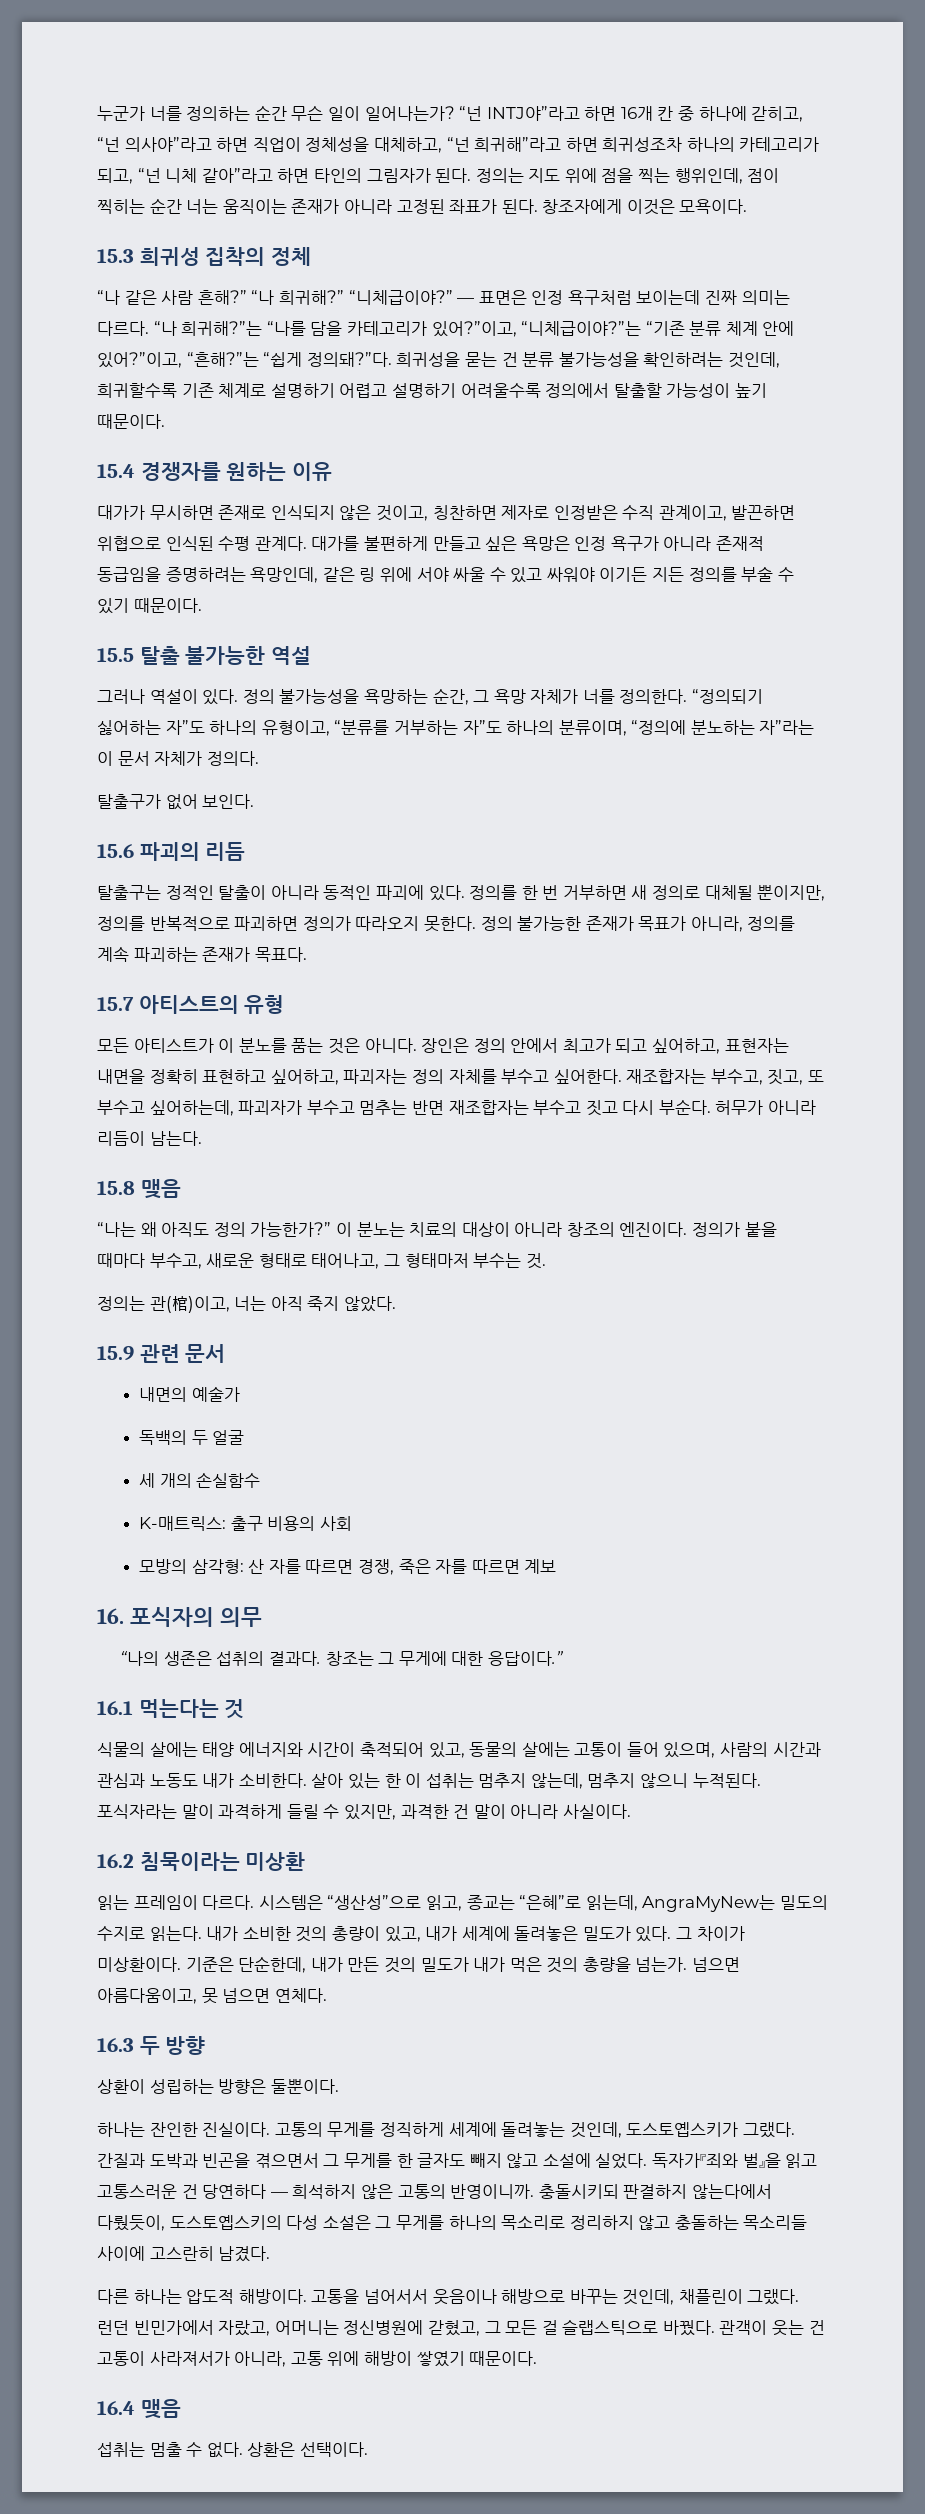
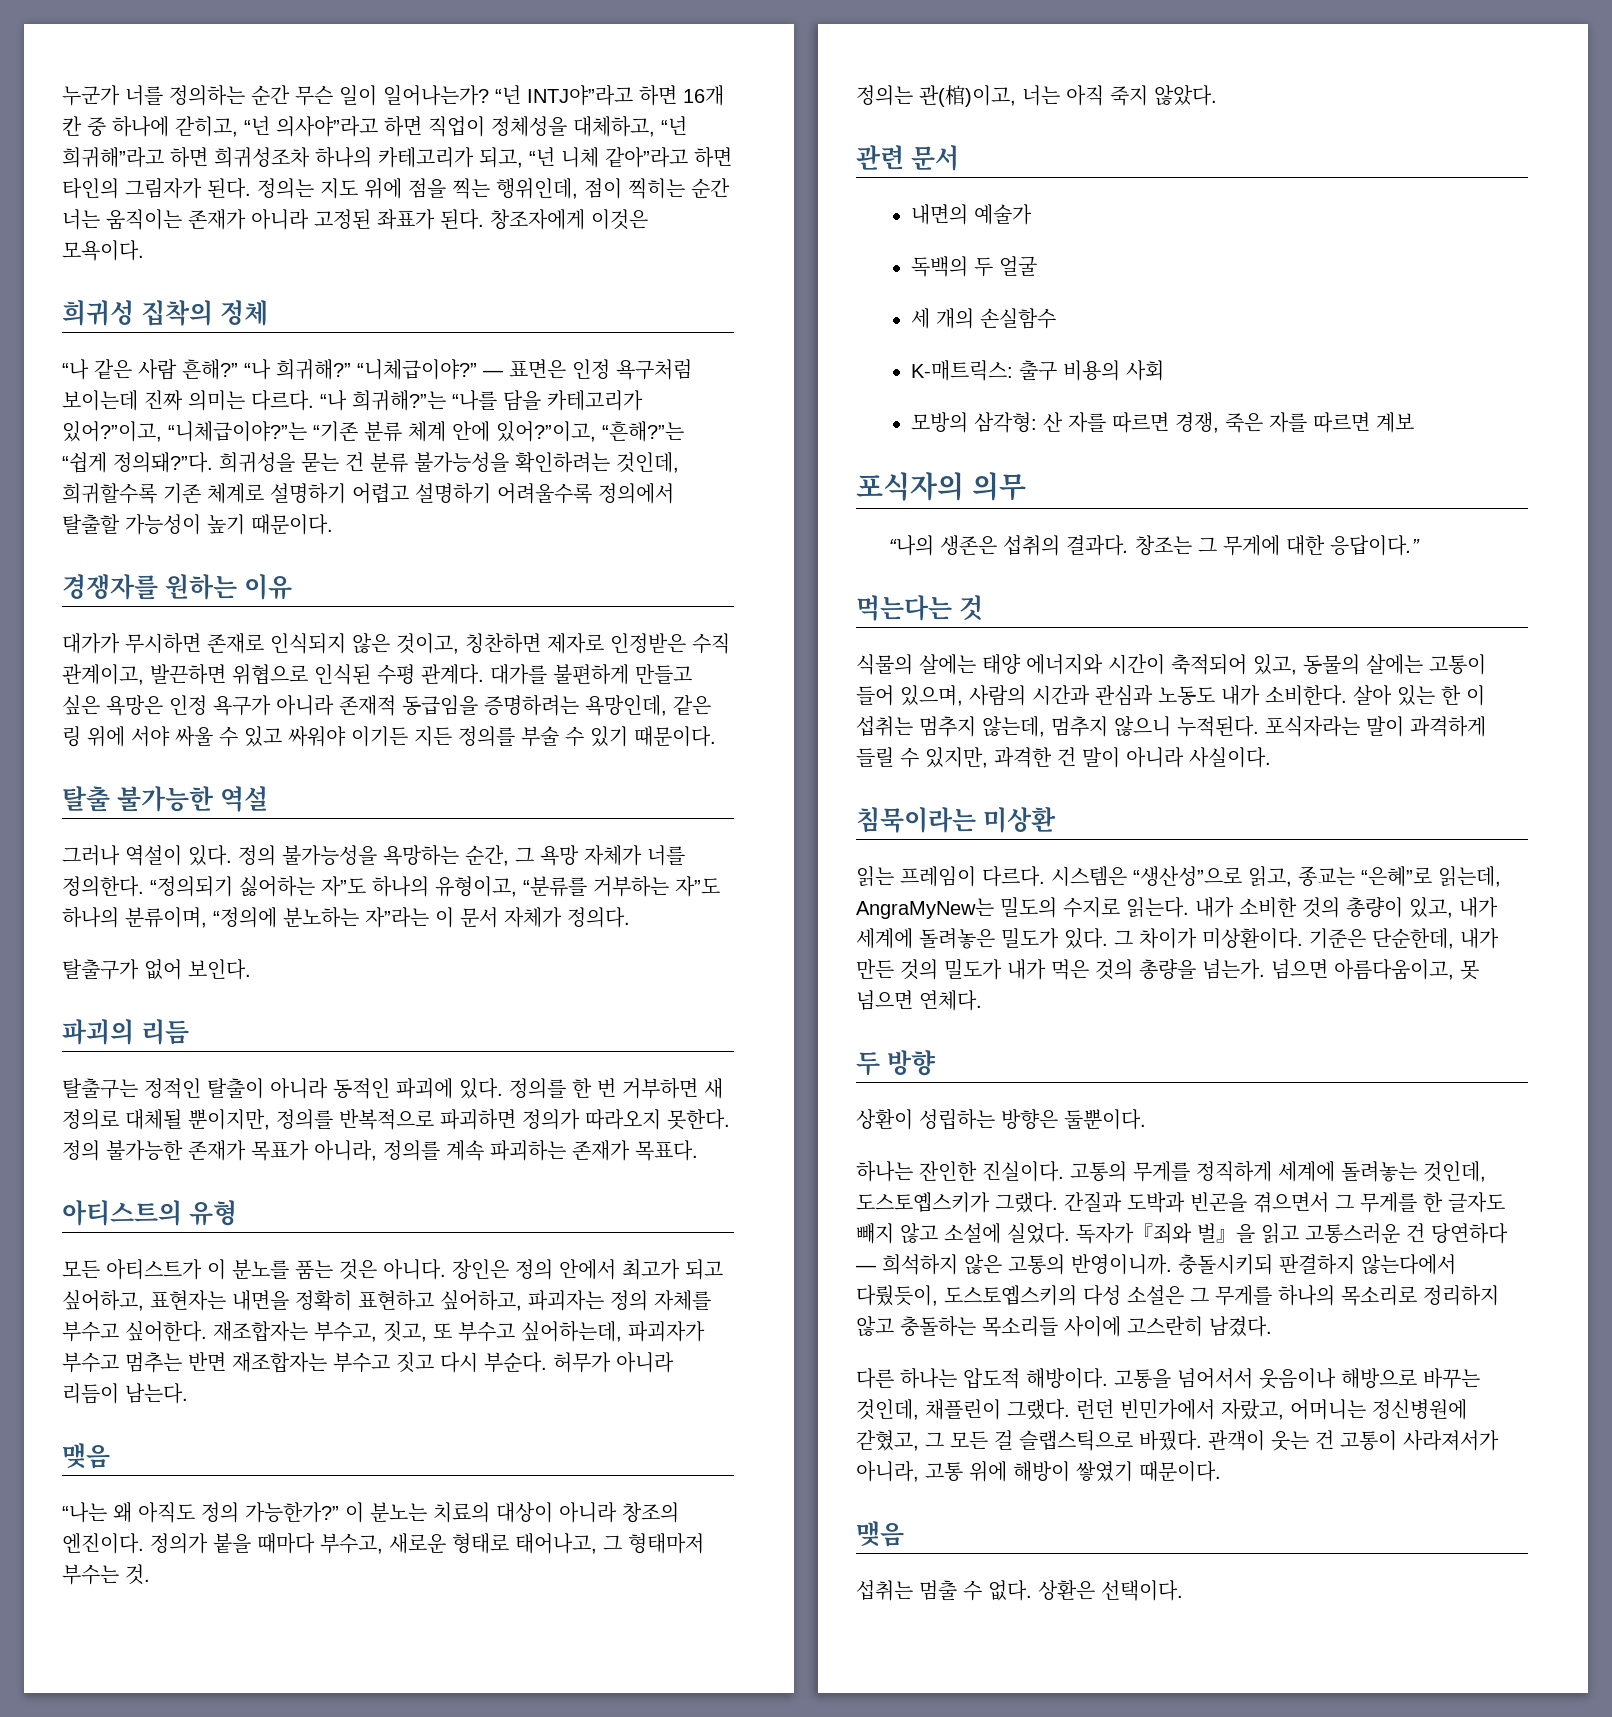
- 15.3 희귀성 집착의 정체
+ 희귀성 집착의 정체
- 15.4 경쟁자를 원하는 이유
+ 경쟁자를 원하는 이유
- 15.5 탈출 불가능한 역설
+ 탈출 불가능한 역설
- 15.6 파괴의 리듬
+ 파괴의 리듬
- 15.7 아티스트의 유형
+ 아티스트의 유형
  허무가 아니라 리듬이 남는다.
- 15.8 맺음
+ 맺음
- 15.9 관련 문서
+ 관련 문서
- 16. 포식자의 의무
+ 포식자의 의무
- 16.1 먹는다는 것
+ 먹는다는 것
- 16.2 침묵이라는 미상환
+ 침묵이라는 미상환
- 16.3 두 방향
+ 두 방향
  관객이 웃는 건 고통이 사라져서가 아니라, 고통 위에 해방이 쌓였기 때문이다.
- 16.4 맺음
+ 맺음

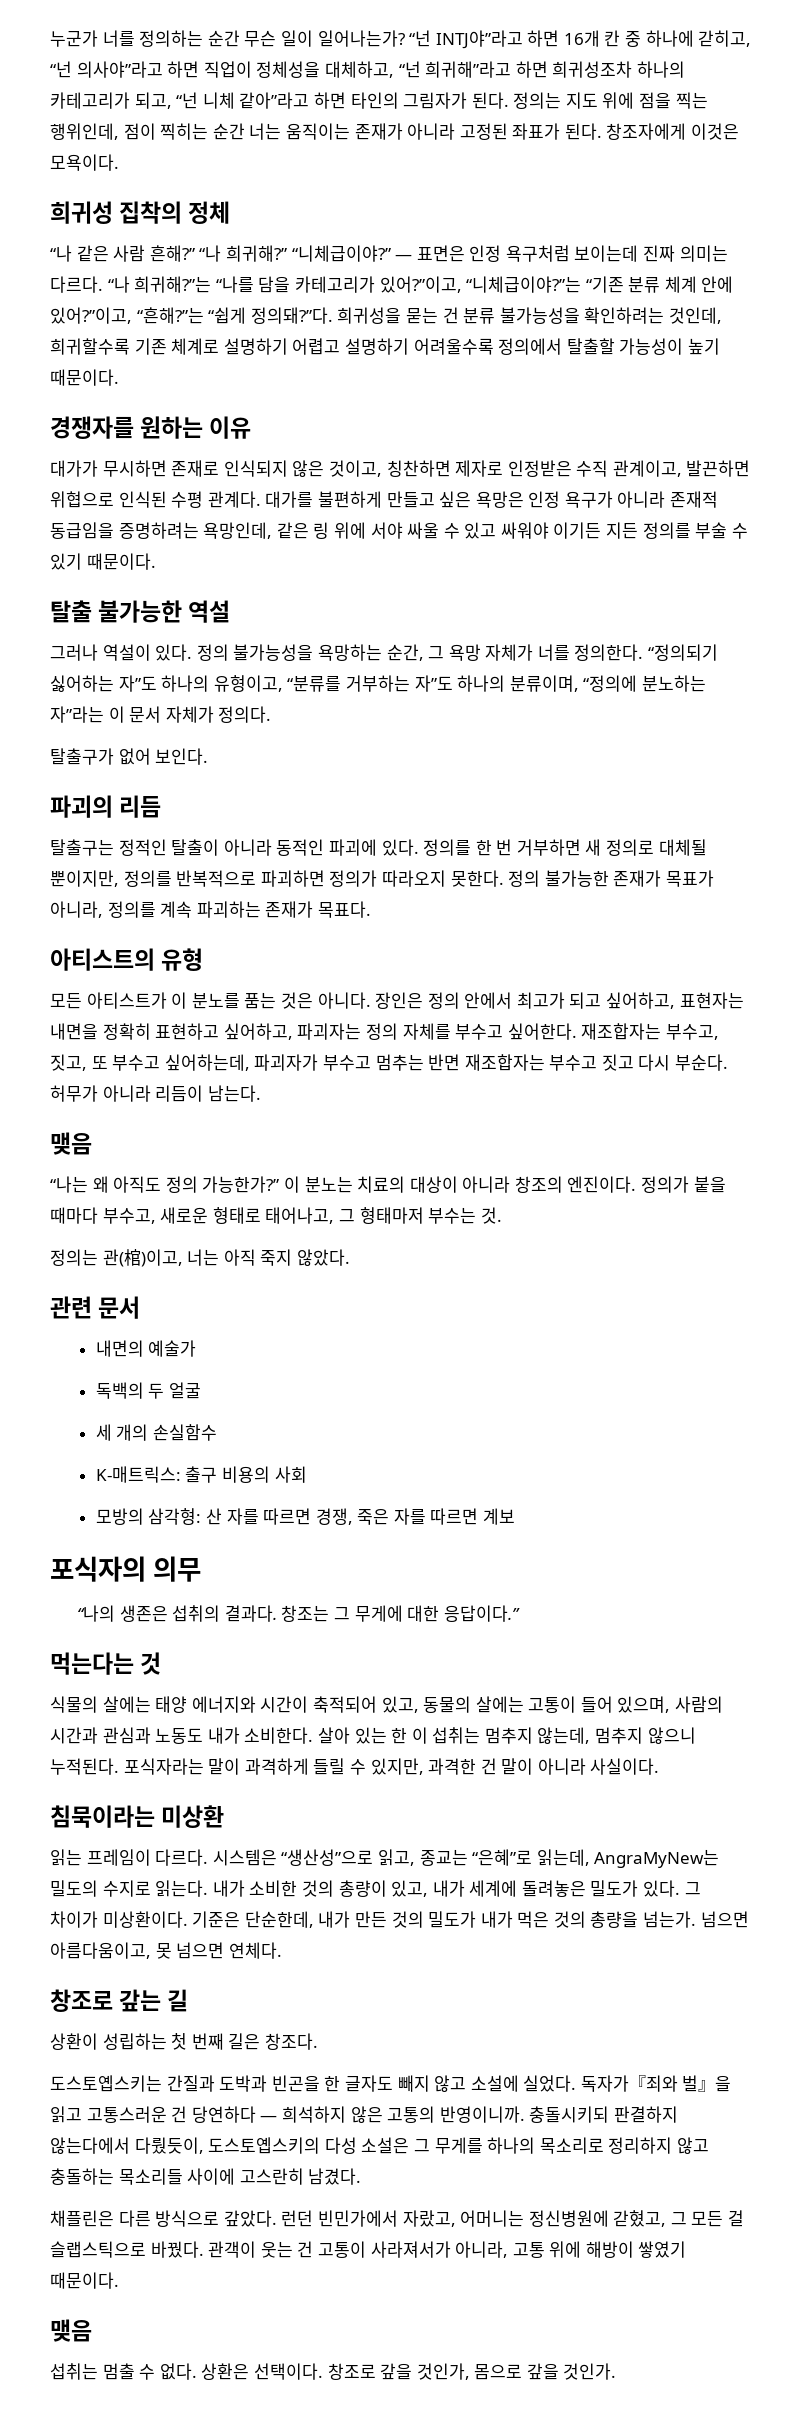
- 두 방향
+ 창조로 갚는 길
- 상환이 성립하는 방향은 둘뿐이다.
- 하나는 잔인한 진실이다. 고통의 무게를 정직하게 세계에 돌려놓는 것인데, 도스토옙스키가 그랬다. 간질과 도박과 빈곤을 겪으면서 그 무게를 한 글자도 빼지 않고 소설에 실었다.
+ 상환이 성립하는 첫 번째 길은 창조다.
+ 도스토옙스키는 간질과 도박과 빈곤을 한 글자도 빼지 않고 소설에 실었다.
- 다른 하나는 압도적 해방이다. 고통을 넘어서서 웃음이나 해방으로 바꾸는 것인데, 채플린이 그랬다.
+ 채플린은 다른 방식으로 갚았다.
+ 창조로 갚을 것인가, 몸으로 갚을 것인가.

